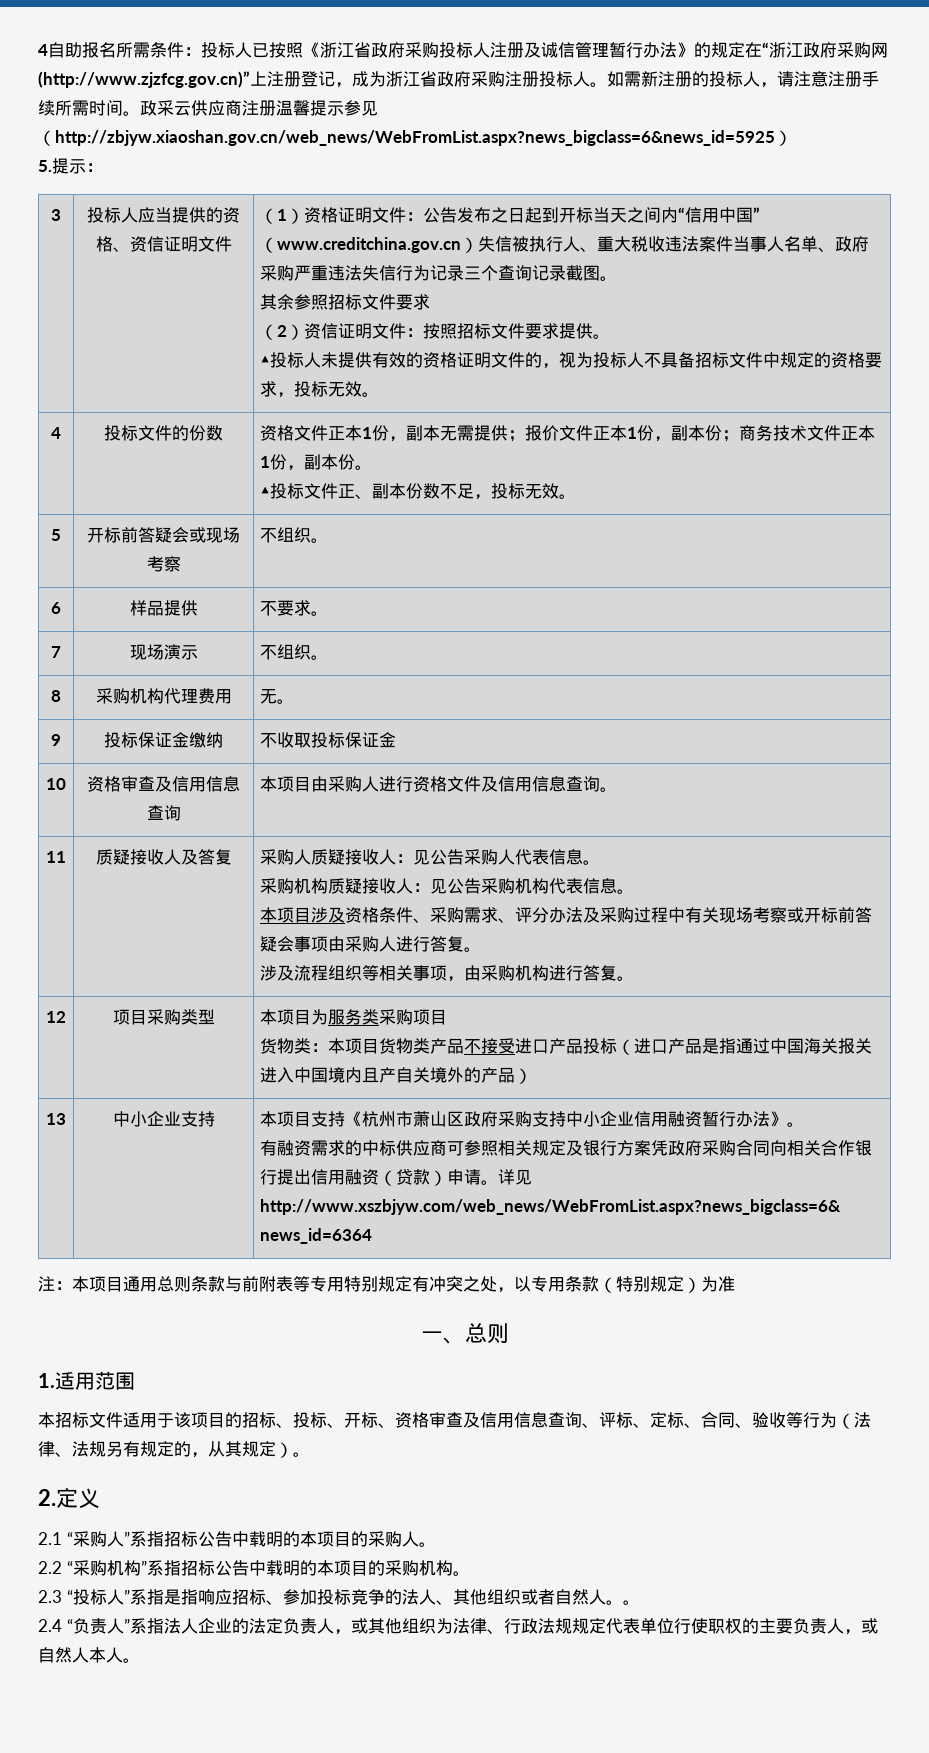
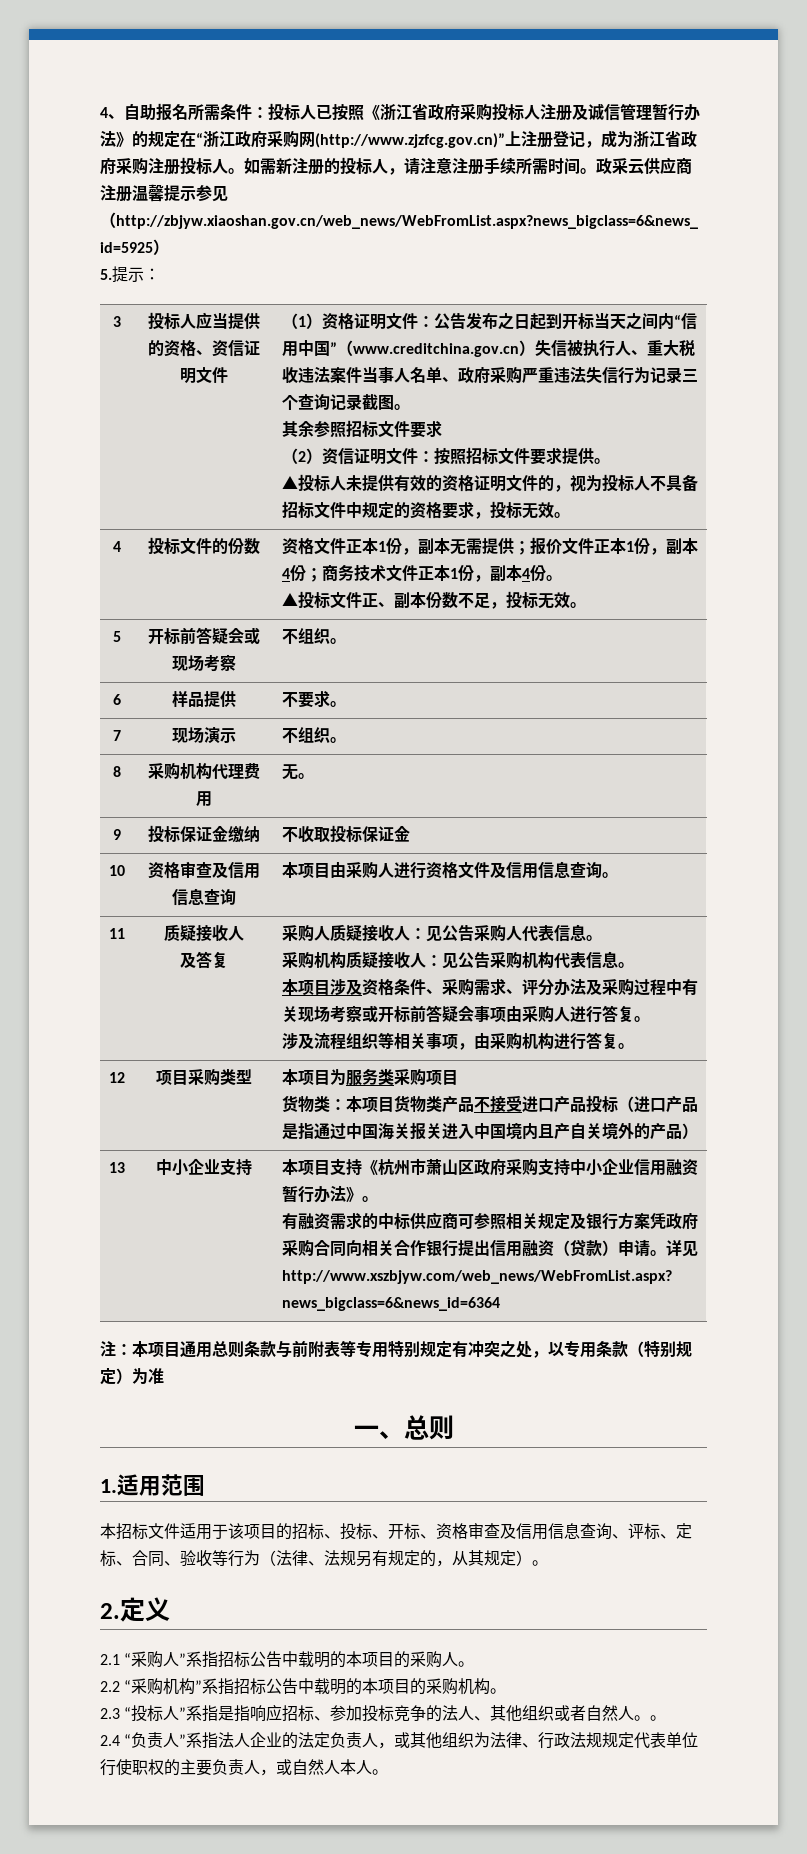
- 4自助报名所需条件：投标人已按照《浙江省政府采购投标人注册及诚信管理暂行办法》的规定在“浙江政府采购网(http://www.zjzfcg.gov.cn)”上注册登记，成为浙江省政府采购注册投标人。
+ 4、自助报名所需条件：投标人已按照《浙江省政府采购投标人注册及诚信管理暂行办法》的规定在“浙江政府采购网(http://www.zjzfcg.gov.cn)”上注册登记，成为浙江省政府采购注册投标人。
- 4 | 投标文件的份数 | 资格文件正本1份，副本无需提供；报价文件正本1份，副本份；商务技术文件正本1份，副本份。
+ 4 | 投标文件的份数 | 资格文件正本1份，副本无需提供；报价文件正本1份，副本4份；商务技术文件正本1份，副本4份。
- 11 | 质疑接收人及答复
+ 11 | 质疑接收人
+ 及答复

